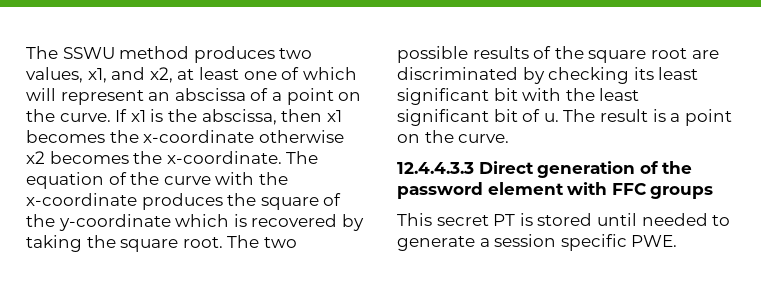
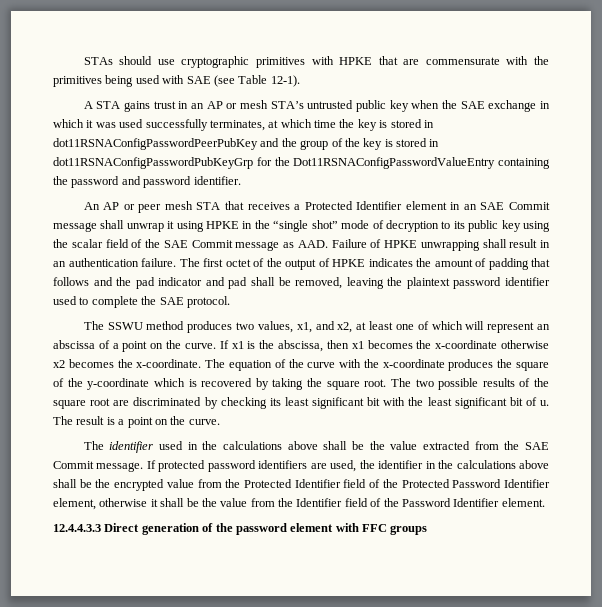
+ STAs should use cryptographic primitives with HPKE that are commensurate with the primitives being used with SAE (see Table 12-1).
+ A STA gains trust in an AP or mesh STA’s untrusted public key when the SAE exchange in which it was used successfully terminates, at which time the key is stored in dot11RSNAConfigPasswordPeerPubKey and the group of the key is stored in dot11RSNAConfigPasswordPubKeyGrp for the Dot11RSNAConfigPasswordValueEntry containing the password and password identifier.
+ An AP or peer mesh STA that receives a Protected Identifier element in an SAE Commit message shall unwrap it using HPKE in the “single shot” mode of decryption to its public key using the scalar field of the SAE Commit message as AAD. Failure of HPKE unwrapping shall result in an authentication failure. The first octet of the output of HPKE indicates the amount of padding that follows and the pad indicator and pad shall be removed, leaving the plaintext password identifier used to complete the SAE protocol.
+ The identifier used in the calculations above shall be the value extracted from the SAE Commit message. If protected password identifiers are used, the identifier in the calculations above shall be the encrypted value from the Protected Identifier field of the Protected Password Identifier element, otherwise it shall be the value from the Identifier field of the Password Identifier element.
- This secret PT is stored until needed to generate a session specific PWE.

